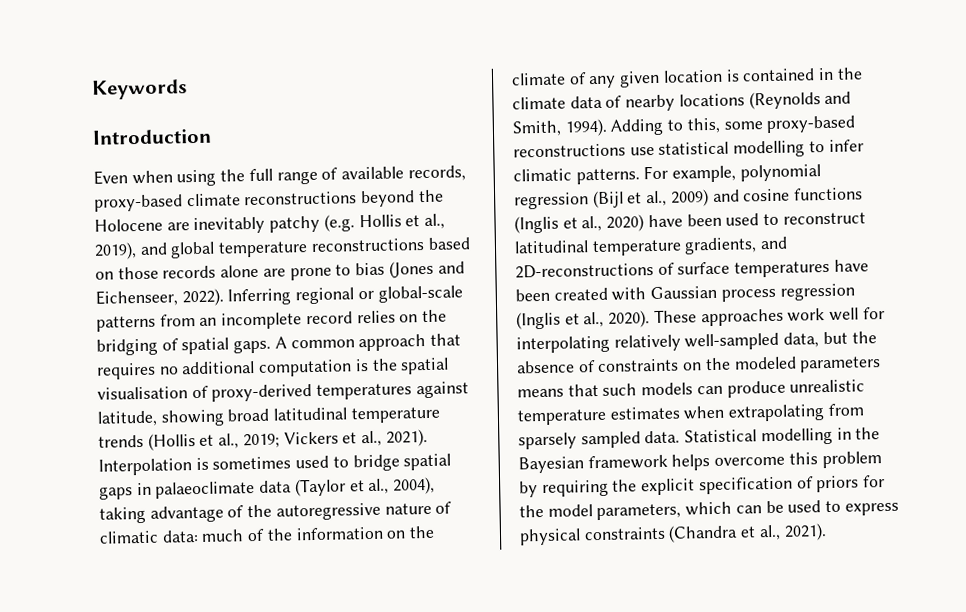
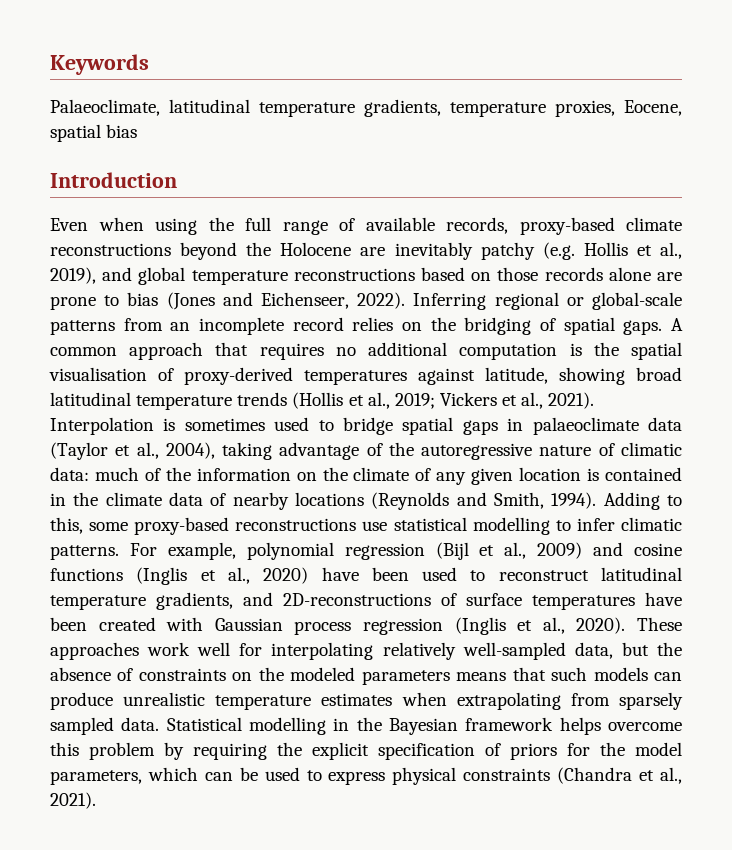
+ Palaeoclimate, latitudinal temperature gradients, temperature proxies, Eocene, spatial bias

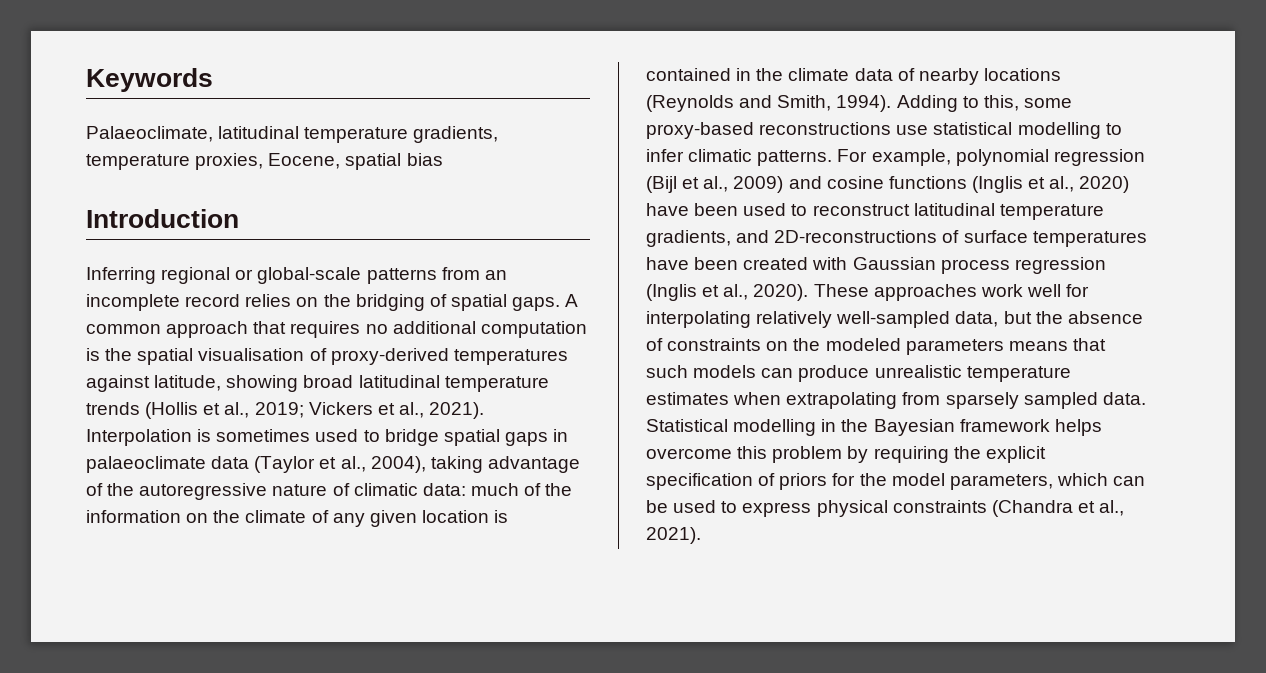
- Even when using the full range of available records, proxy-based climate reconstructions beyond the Holocene are inevitably patchy (e.g. Hollis et al., 2019), and global temperature reconstructions based on those records alone are prone to bias (Jones and Eichenseer, 2022).

